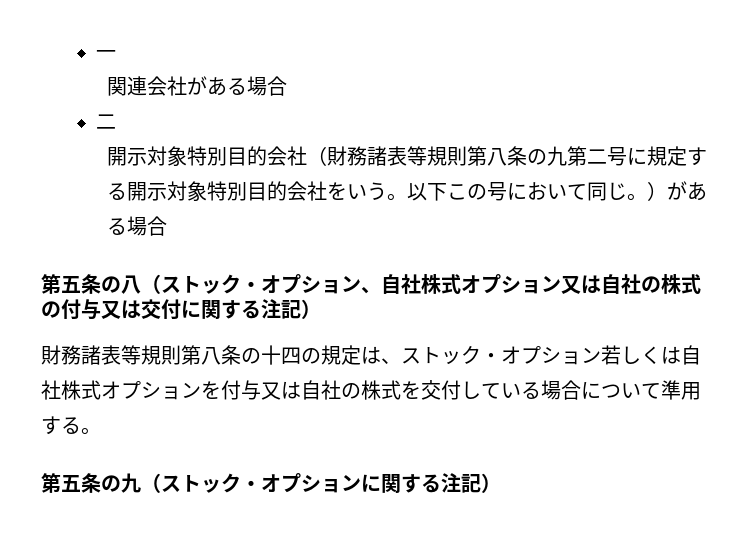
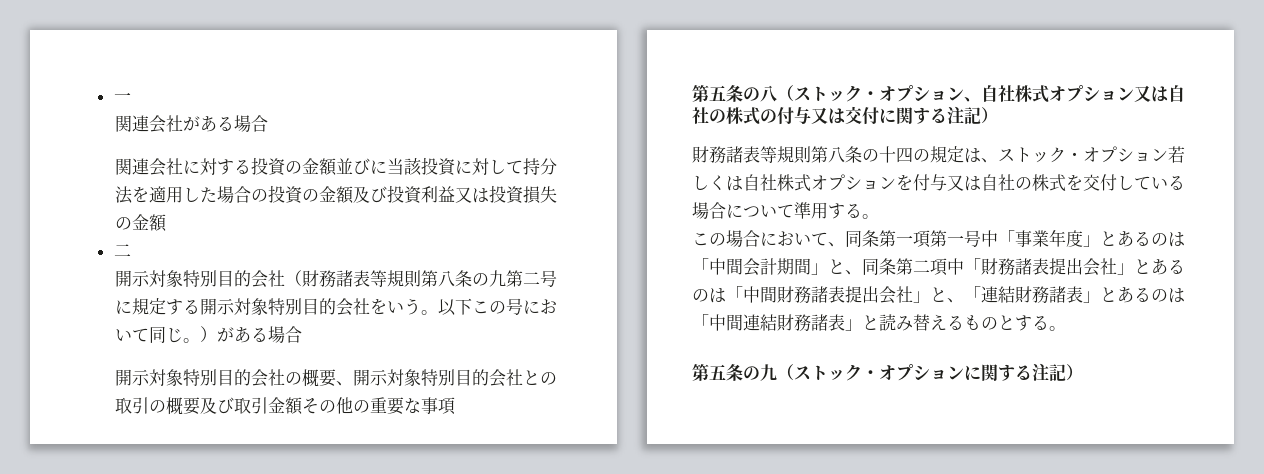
+ 関連会社に対する投資の金額並びに当該投資に対して持分法を適用した場合の投資の金額及び投資利益又は投資損失の金額
+ 開示対象特別目的会社の概要、開示対象特別目的会社との取引の概要及び取引金額その他の重要な事項
+ この場合において、同条第一項第一号中「事業年度」とあるのは「中間会計期間」と、同条第二項中「財務諸表提出会社」とあるのは「中間財務諸表提出会社」と、「連結財務諸表」とあるのは「中間連結財務諸表」と読み替えるものとする。

